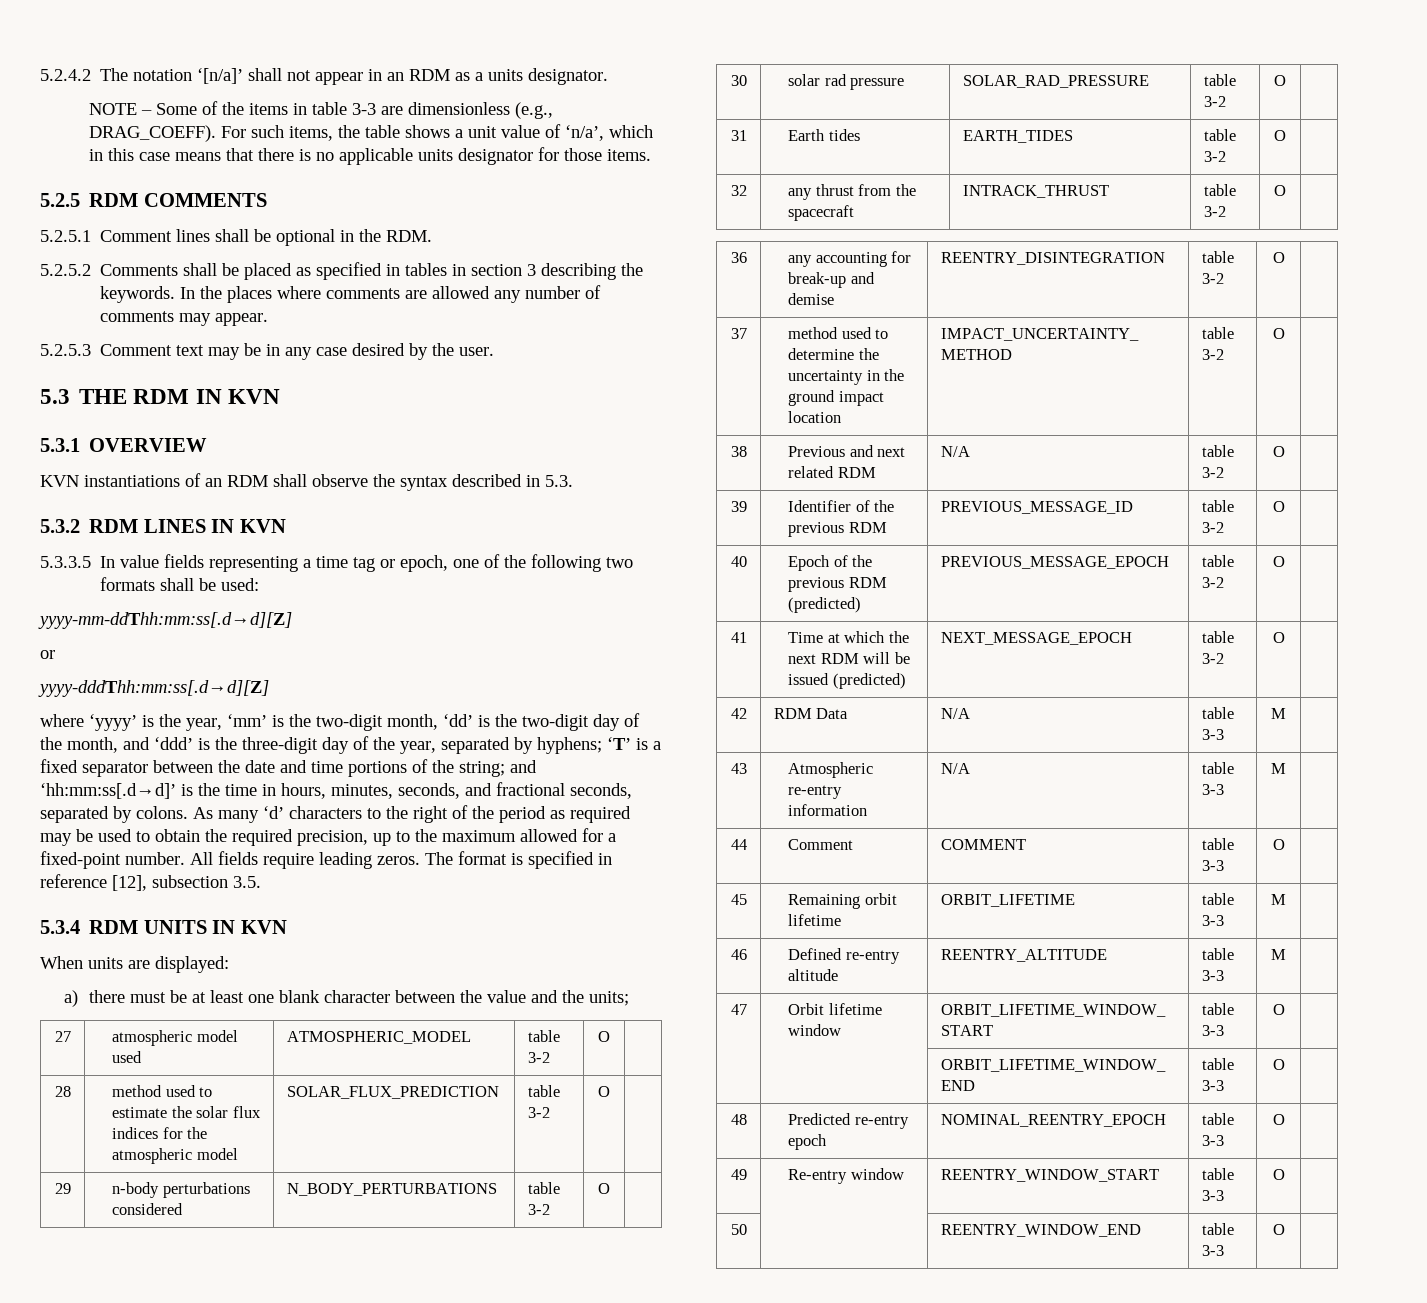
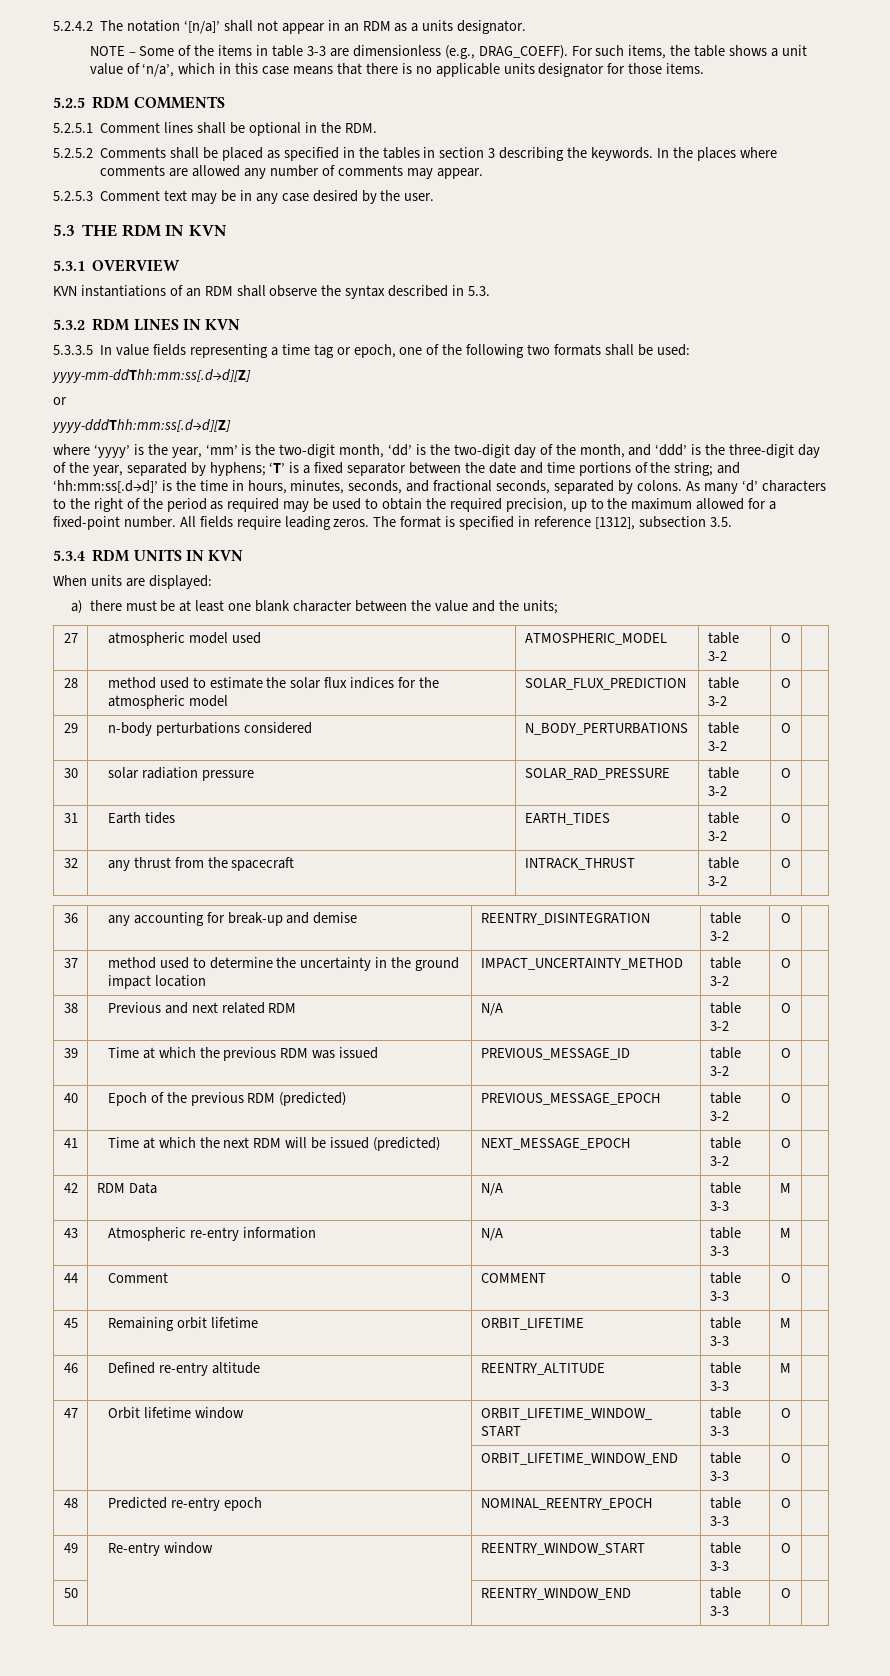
- 5.2.5.2 Comments shall be placed as specified in tables in section 3 describing the keywords.
+ 5.2.5.2 Comments shall be placed as specified in the tables in section 3 describing the keywords.
- The format is specified in reference [12], subsection 3.5.
+ The format is specified in reference [1312], subsection 3.5.
- 30 | solar rad pressure | SOLAR_RAD_PRESSURE | table 3-2 | O |
+ 30 | solar radiation pressure | SOLAR_RAD_PRESSURE | table 3-2 | O |
- 39 | Identifier of the previous RDM | PREVIOUS_MESSAGE_ID | table 3-2 | O |
+ 39 | Time at which the previous RDM was issued | PREVIOUS_MESSAGE_ID | table 3-2 | O |

